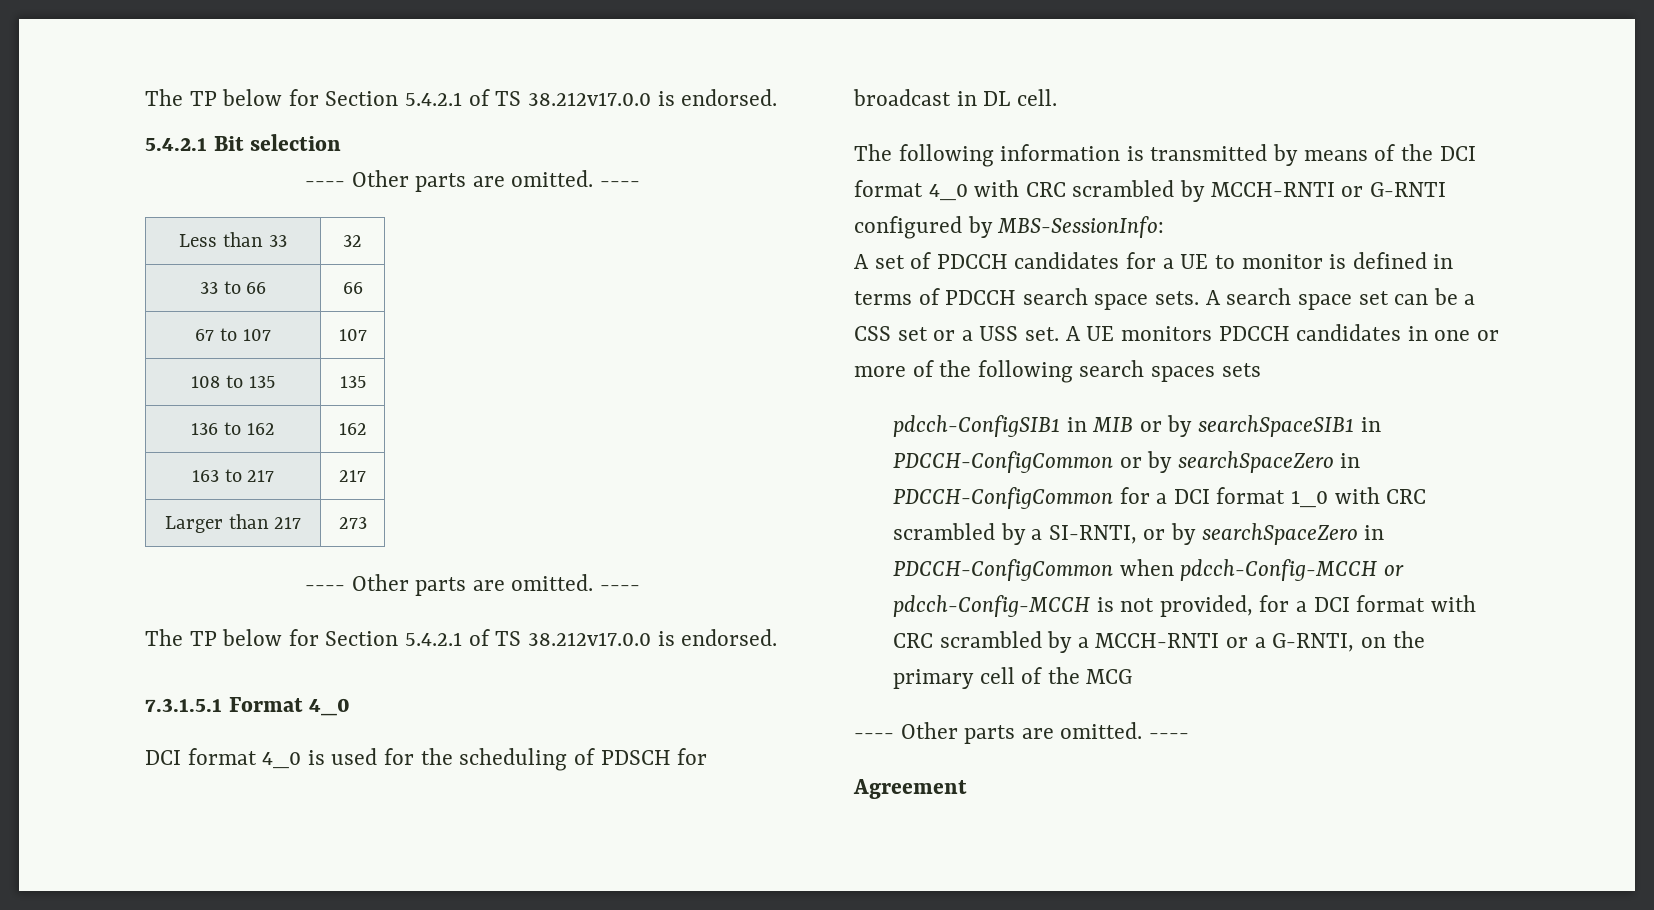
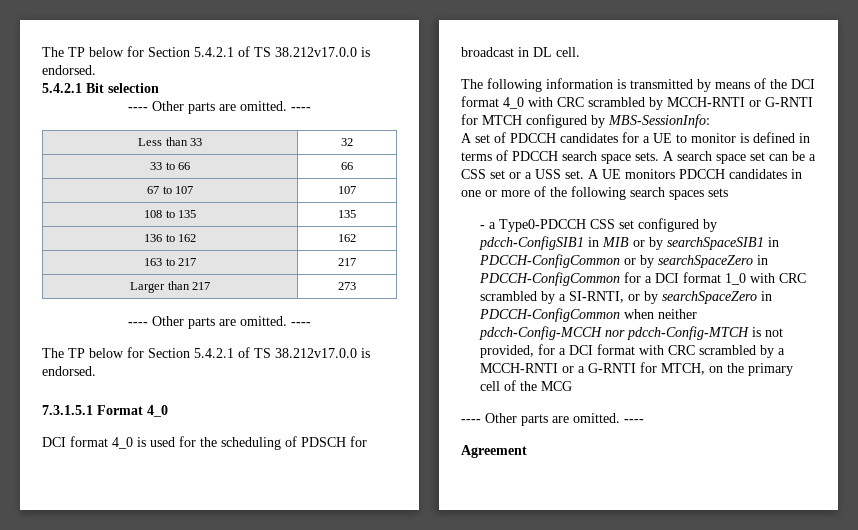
- The following information is transmitted by means of the DCI format 4_0 with CRC scrambled by MCCH-RNTI or G-RNTI configured by MBS-SessionInfo:
+ The following information is transmitted by means of the DCI format 4_0 with CRC scrambled by MCCH-RNTI or G-RNTI for MTCH configured by MBS-SessionInfo:
- pdcch-ConfigSIB1 in MIB or by searchSpaceSIB1 in PDCCH-ConfigCommon or by searchSpaceZero in PDCCH-ConfigCommon for a DCI format 1_0 with CRC scrambled by a SI-RNTI, or by searchSpaceZero in PDCCH-ConfigCommon when pdcch-Config-MCCH or pdcch-Config-MCCH is not provided, for a DCI format with CRC scrambled by a MCCH-RNTI or a G-RNTI, on the primary cell of the MCG
+ - a Type0-PDCCH CSS set configured by pdcch-ConfigSIB1 in MIB or by searchSpaceSIB1 in PDCCH-ConfigCommon or by searchSpaceZero in PDCCH-ConfigCommon for a DCI format 1_0 with CRC scrambled by a SI-RNTI, or by searchSpaceZero in PDCCH-ConfigCommon when neither pdcch-Config-MCCH nor pdcch-Config-MTCH is not provided, for a DCI format with CRC scrambled by a MCCH-RNTI or a G-RNTI for MTCH, on the primary cell of the MCG

